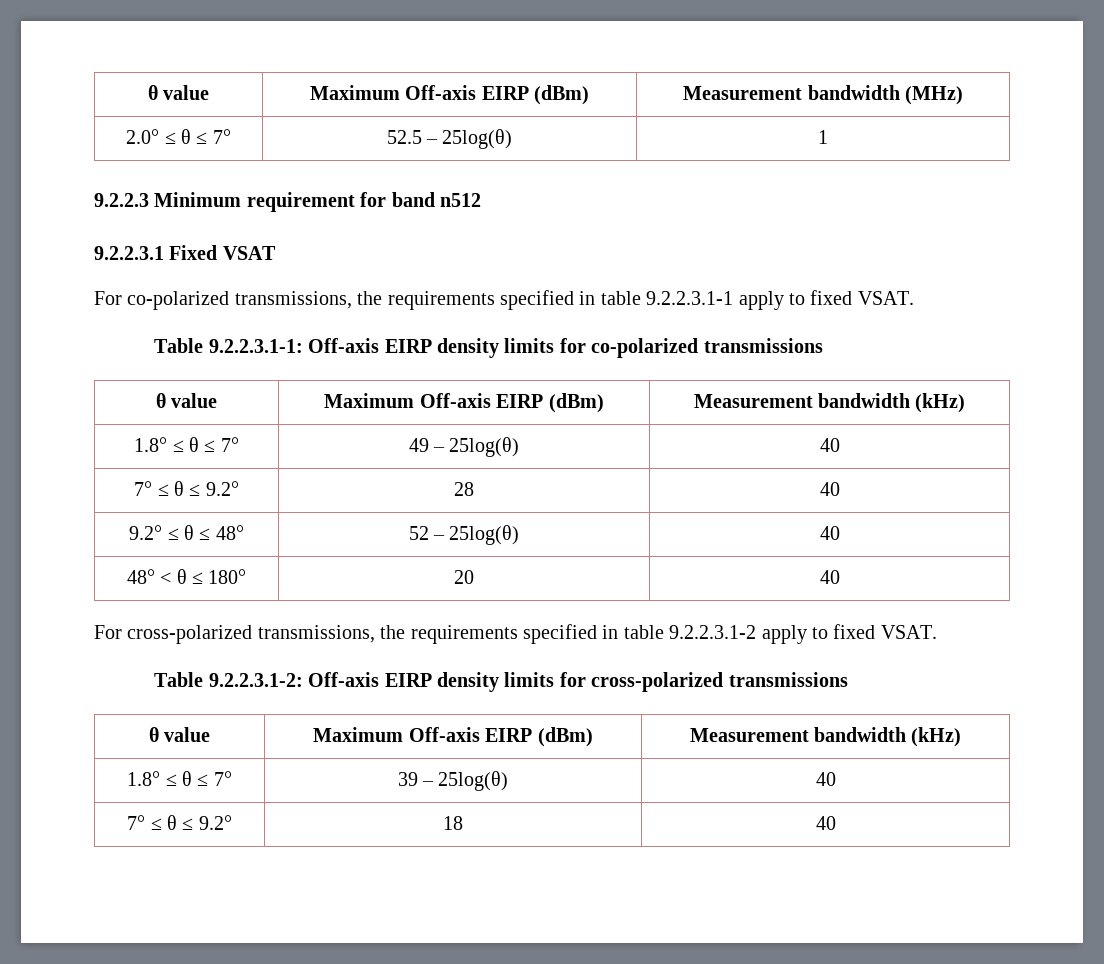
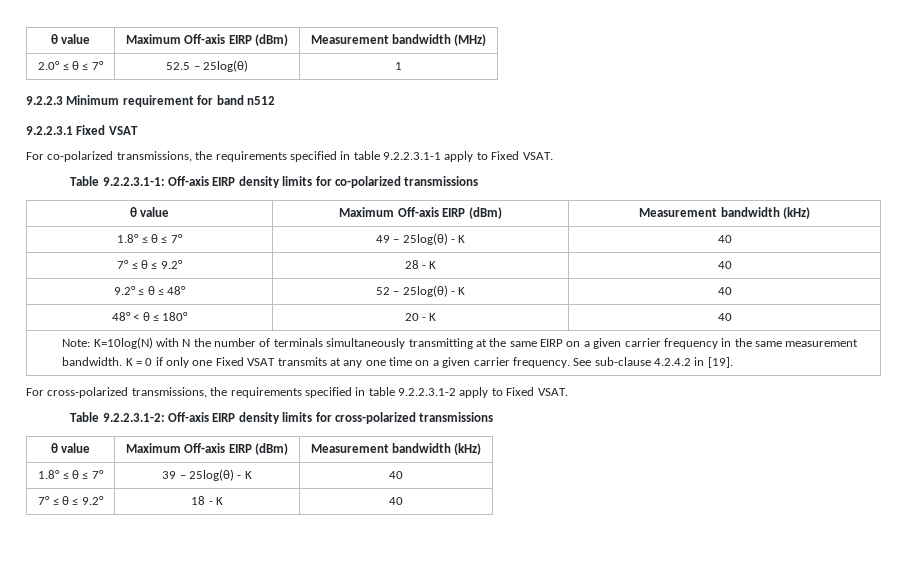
- For co-polarized transmissions, the requirements specified in table 9.2.2.3.1-1 apply to fixed VSAT.
+ For co-polarized transmissions, the requirements specified in table 9.2.2.3.1-1 apply to Fixed VSAT.
- 1.8° ≤ θ ≤ 7° | 49 – 25log(θ) | 40
+ 1.8° ≤ θ ≤ 7° | 49 – 25log(θ) - K | 40
- 7° ≤ θ ≤ 9.2° | 28 | 40
+ 7° ≤ θ ≤ 9.2° | 28 - K | 40
- 9.2° ≤ θ ≤ 48° | 52 – 25log(θ) | 40
+ 9.2° ≤ θ ≤ 48° | 52 – 25log(θ) - K | 40
- 48° < θ ≤ 180° | 20 | 40
+ 48° < θ ≤ 180° | 20 - K | 40
+ Note: K=10log(N) with N the number of terminals simultaneously transmitting at the same EIRP on a given carrier frequency in the same measurement bandwidth. K = 0 if only one Fixed VSAT transmits at any one time on a given carrier frequency. See sub-clause 4.2.4.2 in [19].
- For cross-polarized transmissions, the requirements specified in table 9.2.2.3.1-2 apply to fixed VSAT.
+ For cross-polarized transmissions, the requirements specified in table 9.2.2.3.1-2 apply to Fixed VSAT.
- 1.8° ≤ θ ≤ 7° | 39 – 25log(θ) | 40
+ 1.8° ≤ θ ≤ 7° | 39 – 25log(θ) - K | 40
- 7° ≤ θ ≤ 9.2° | 18 | 40
+ 7° ≤ θ ≤ 9.2° | 18 - K | 40

